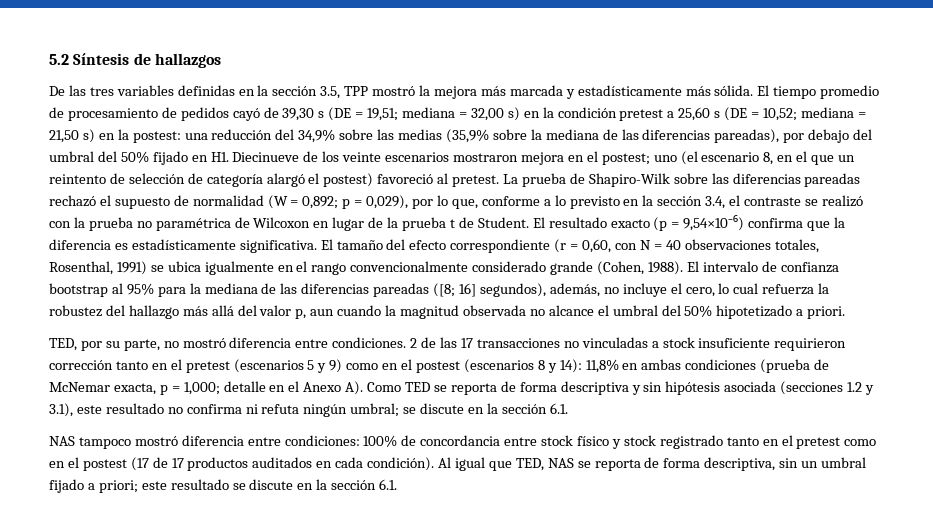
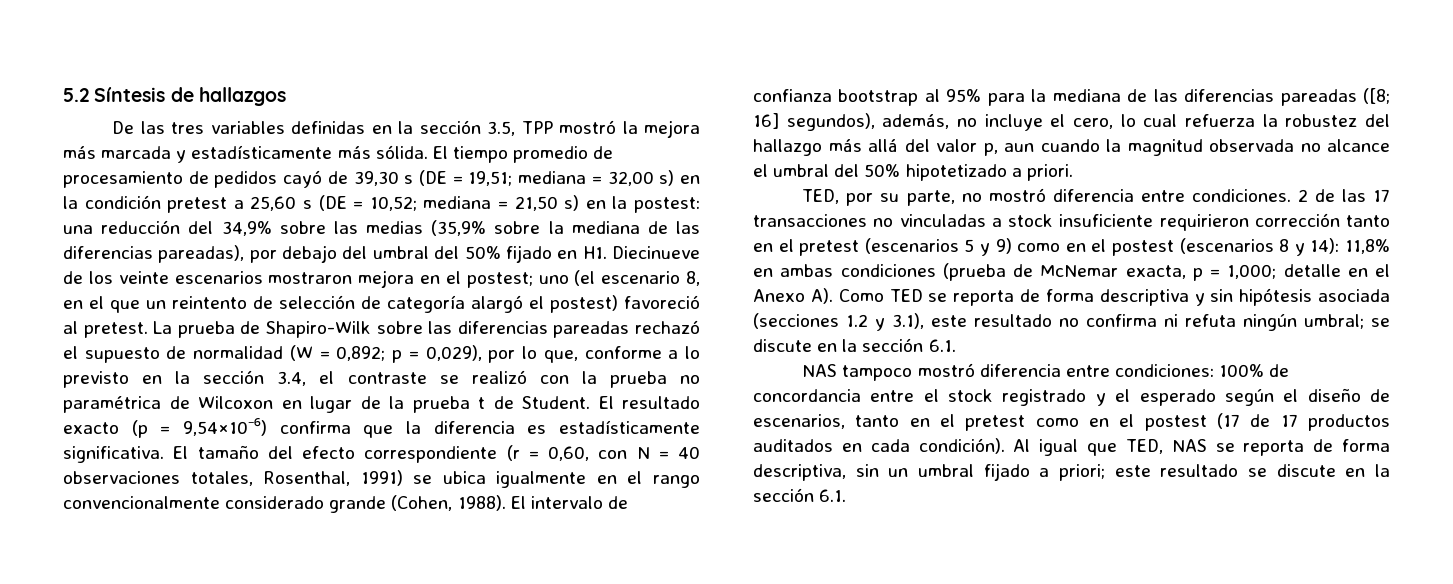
- NAS tampoco mostró diferencia entre condiciones: 100% de concordancia entre stock físico y stock registrado tanto en el pretest como en el postest (17 de 17 productos auditados en cada condición).
+ NAS tampoco mostró diferencia entre condiciones: 100% de concordancia entre el stock registrado y el esperado según el diseño de escenarios, tanto en el pretest como en el postest (17 de 17 productos auditados en cada condición).

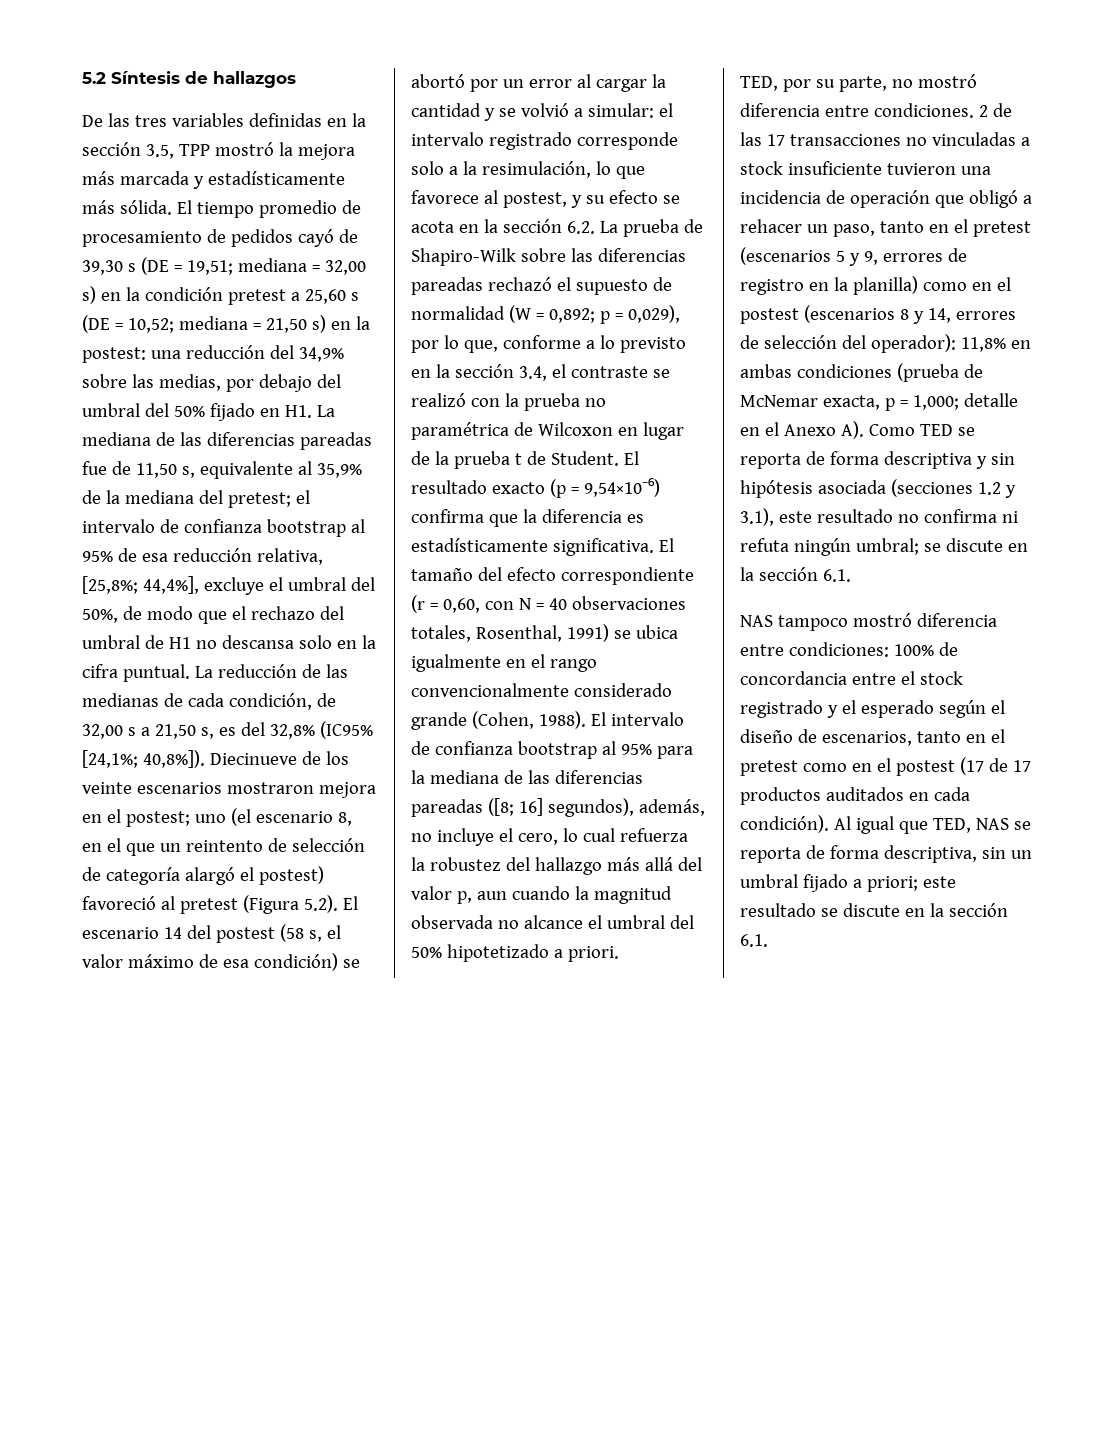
- una reducción del 34,9% sobre las medias (35,9% sobre la mediana de las diferencias pareadas), por debajo del umbral del 50% fijado en H1. Diecinueve de los veinte escenarios mostraron mejora en el postest;
+ una reducción del 34,9% sobre las medias, por debajo del umbral del 50% fijado en H1. La mediana de las diferencias pareadas fue de 11,50 s, equivalente al 35,9% de la mediana del pretest; el intervalo de confianza bootstrap al 95% de esa reducción relativa, [25,8%; 44,4%], excluye el umbral del 50%, de modo que el rechazo del umbral de H1 no descansa solo en la cifra puntual. La reducción de las medianas de cada condición, de 32,00 s a 21,50 s, es del 32,8% (IC95% [24,1%; 40,8%]). Diecinueve de los veinte escenarios mostraron mejora en el postest;
- uno (el escenario 8, en el que un reintento de selección de categoría alargó el postest) favoreció al pretest. La prueba de Shapiro-Wilk sobre las diferencias pareadas rechazó el supuesto de normalidad (W = 0,892;
+ uno (el escenario 8, en el que un reintento de selección de categoría alargó el postest) favoreció al pretest (Figura 5.2). El escenario 14 del postest (58 s, el valor máximo de esa condición) se abortó por un error al cargar la cantidad y se volvió a simular: el intervalo registrado corresponde solo a la resimulación, lo que favorece al postest, y su efecto se acota en la sección 6.2. La prueba de Shapiro-Wilk sobre las diferencias pareadas rechazó el supuesto de normalidad (W = 0,892;
- 2 de las 17 transacciones no vinculadas a stock insuficiente requirieron corrección tanto en el pretest (escenarios 5 y 9) como en el postest (escenarios 8 y 14):
+ 2 de las 17 transacciones no vinculadas a stock insuficiente tuvieron una incidencia de operación que obligó a rehacer un paso, tanto en el pretest (escenarios 5 y 9, errores de registro en la planilla) como en el postest (escenarios 8 y 14, errores de selección del operador):

